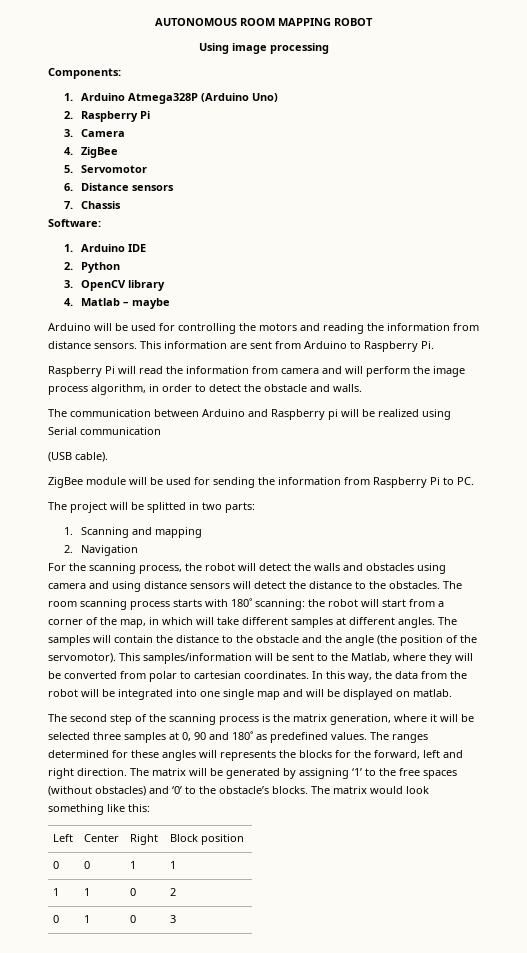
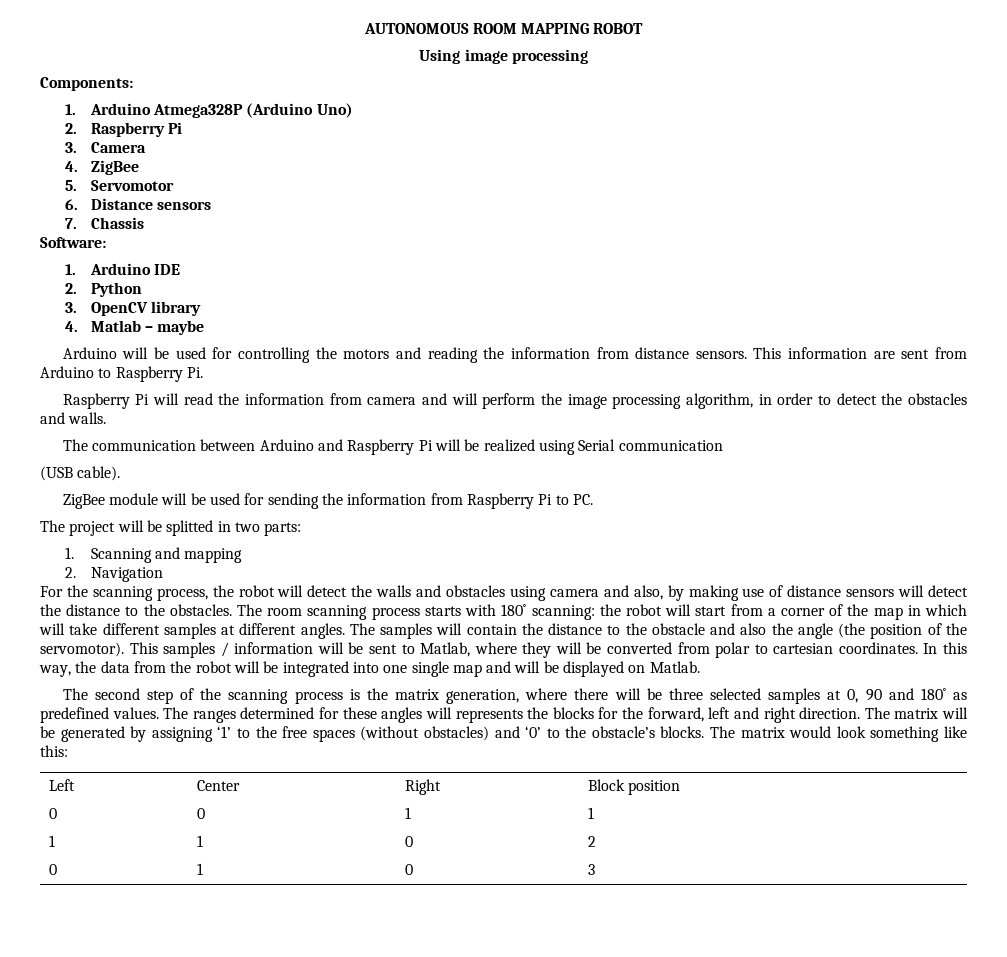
- Raspberry Pi will read the information from camera and will perform the image process algorithm, in order to detect the obstacle and walls.
+ Raspberry Pi will read the information from camera and will perform the image processing algorithm, in order to detect the obstacles and walls.
- The communication between Arduino and Raspberry pi will be realized using Serial communication
+ The communication between Arduino and Raspberry Pi will be realized using Serial communication
- For the scanning process, the robot will detect the walls and obstacles using camera and using distance sensors will detect the distance to the obstacles.
+ For the scanning process, the robot will detect the walls and obstacles using camera and also, by making use of distance sensors will detect the distance to the obstacles.
- The room scanning process starts with 180˚ scanning: the robot will start from a corner of the map, in which will take different samples at different angles.
+ The room scanning process starts with 180˚ scanning: the robot will start from a corner of the map in which will take different samples at different angles.
- The samples will contain the distance to the obstacle and the angle (the position of the servomotor).
+ The samples will contain the distance to the obstacle and also the angle (the position of the servomotor).
- This samples/information will be sent to the Matlab, where they will be converted from polar to cartesian coordinates.
+ This samples / information will be sent to Matlab, where they will be converted from polar to cartesian coordinates.
- In this way, the data from the robot will be integrated into one single map and will be displayed on matlab.
+ In this way, the data from the robot will be integrated into one single map and will be displayed on Matlab.
- The second step of the scanning process is the matrix generation, where it will be selected three samples at 0, 90 and 180˚ as predefined values.
+ The second step of the scanning process is the matrix generation, where there will be three selected samples at 0, 90 and 180˚ as predefined values.

